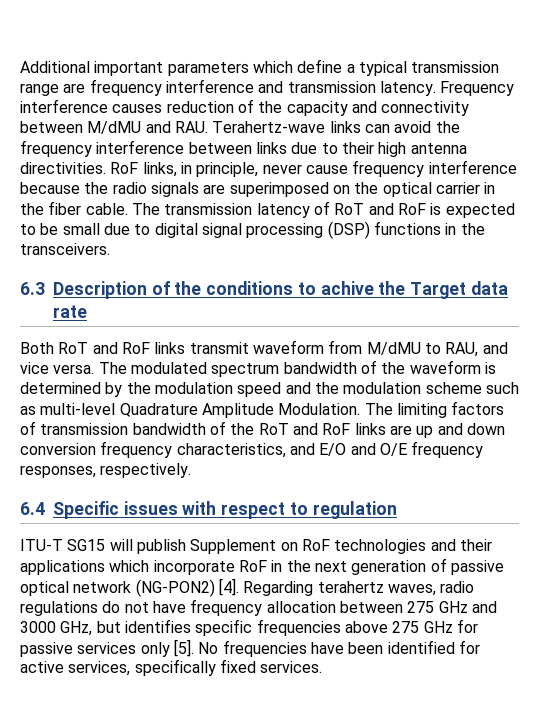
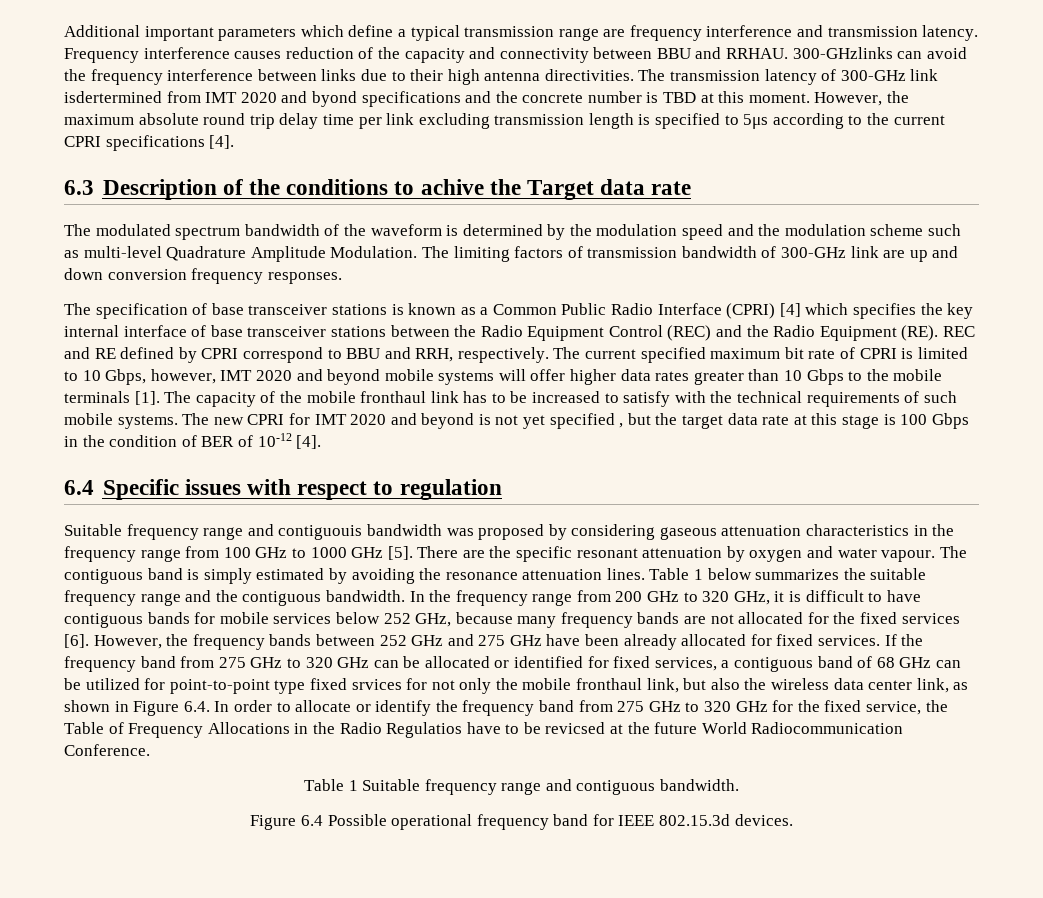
- Frequency interference causes reduction of the capacity and connectivity between M/dMU and RAU. Terahertz-wave links can avoid the frequency interference between links due to their high antenna directivities.
+ Frequency interference causes reduction of the capacity and connectivity between BBU and RRHAU. 300-GHzlinks can avoid the frequency interference between links due to their high antenna directivities.
- RoF links, in principle, never cause frequency interference because the radio signals are superimposed on the optical carrier in the fiber cable. The transmission latency of RoT and RoF is expected to be small due to digital signal processing (DSP) functions in the transceivers.
+ The transmission latency of 300-GHz link isdertermined from IMT 2020 and byond specifications and the concrete number is TBD at this moment. However, the maximum absolute round trip delay time per link excluding transmission length is specified to 5μs according to the current CPRI specifications [4].
- Both RoT and RoF links transmit waveform from M/dMU to RAU, and vice versa.
- The limiting factors of transmission bandwidth of the RoT and RoF links are up and down conversion frequency characteristics, and E/O and O/E frequency responses, respectively.
+ The limiting factors of transmission bandwidth of 300-GHz link are up and down conversion frequency responses.
+ The specification of base transceiver stations is known as a Common Public Radio Interface (CPRI) [4] which specifies the key internal interface of base transceiver stations between the Radio Equipment Control (REC) and the Radio Equipment (RE). REC and RE defined by CPRI correspond to BBU and RRH, respectively. The current specified maximum bit rate of CPRI is limited to 10 Gbps, however, IMT 2020 and beyond mobile systems will offer higher data rates greater than 10 Gbps to the mobile terminals [1]. The capacity of the mobile fronthaul link has to be increased to satisfy with the technical requirements of such mobile systems. The new CPRI for IMT 2020 and beyond is not yet specified , but the target data rate at this stage is 100 Gbps in the condition of BER of 10-12 [4].
- ITU-T SG15 will publish Supplement on RoF technologies and their applications which incorporate RoF in the next generation of passive optical network (NG-PON2) [4]. Regarding terahertz waves, radio regulations do not have frequency allocation between 275 GHz and 3000 GHz, but identifies specific frequencies above 275 GHz for passive services only [5]. No frequencies have been identified for active services, specifically fixed services.
+ Suitable frequency range and contiguouis bandwidth was proposed by considering gaseous attenuation characteristics in the frequency range from 100 GHz to 1000 GHz [5]. There are the specific resonant attenuation by oxygen and water vapour. The contiguous band is simply estimated by avoiding the resonance attenuation lines. Table 1 below summarizes the suitable frequency range and the contiguous bandwidth. In the frequency range from 200 GHz to 320 GHz, it is difficult to have contiguous bands for mobile services below 252 GHz, because many frequency bands are not allocated for the fixed services [6]. However, the frequency bands between 252 GHz and 275 GHz have been already allocated for fixed services. If the frequency band from 275 GHz to 320 GHz can be allocated or identified for fixed services, a contiguous band of 68 GHz can be utilized for point-to-point type fixed srvices for not only the mobile fronthaul link, but also the wireless data center link, as shown in Figure 6.4. In order to allocate or identify the frequency band from 275 GHz to 320 GHz for the fixed service, the Table of Frequency Allocations in the Radio Regulatios have to be revicsed at the future World Radiocommunication Conference.
+ Table 1 Suitable frequency range and contiguous bandwidth.
+ Figure 6.4 Possible operational frequency band for IEEE 802.15.3d devices.

